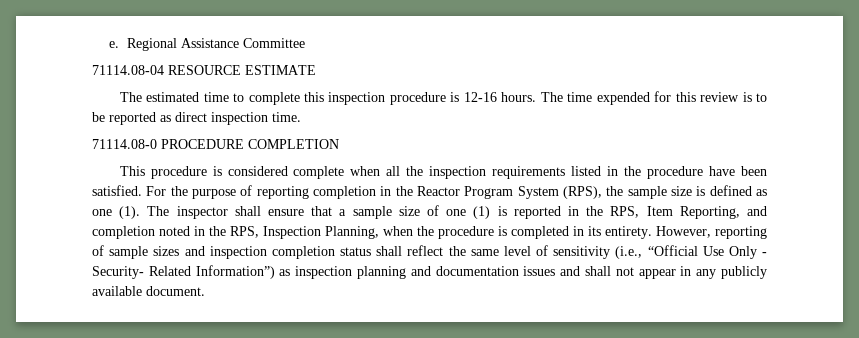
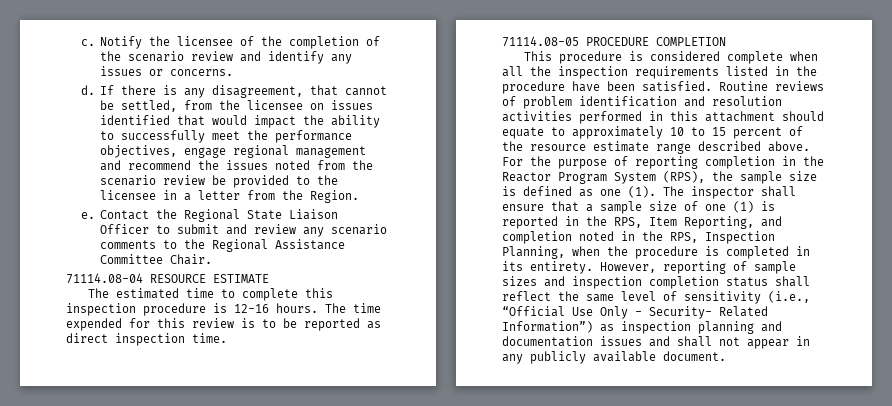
- e. Regional Assistance Committee
+ c. Notify the licensee of the completion of the scenario review and identify any issues or concerns.
+ d. If there is any disagreement, that cannot be settled, from the licensee on issues identified that would impact the ability to successfully meet the performance objectives, engage regional management and recommend the issues noted from the scenario review be provided to the licensee in a letter from the Region.
+ e. Contact the Regional State Liaison Officer to submit and review any scenario comments to the Regional Assistance Committee Chair.
- 71114.08-0 PROCEDURE COMPLETION
+ 71114.08-05 PROCEDURE COMPLETION
+ Routine reviews of problem identification and resolution activities performed in this attachment should equate to approximately 10 to 15 percent of the resource estimate range described above.

